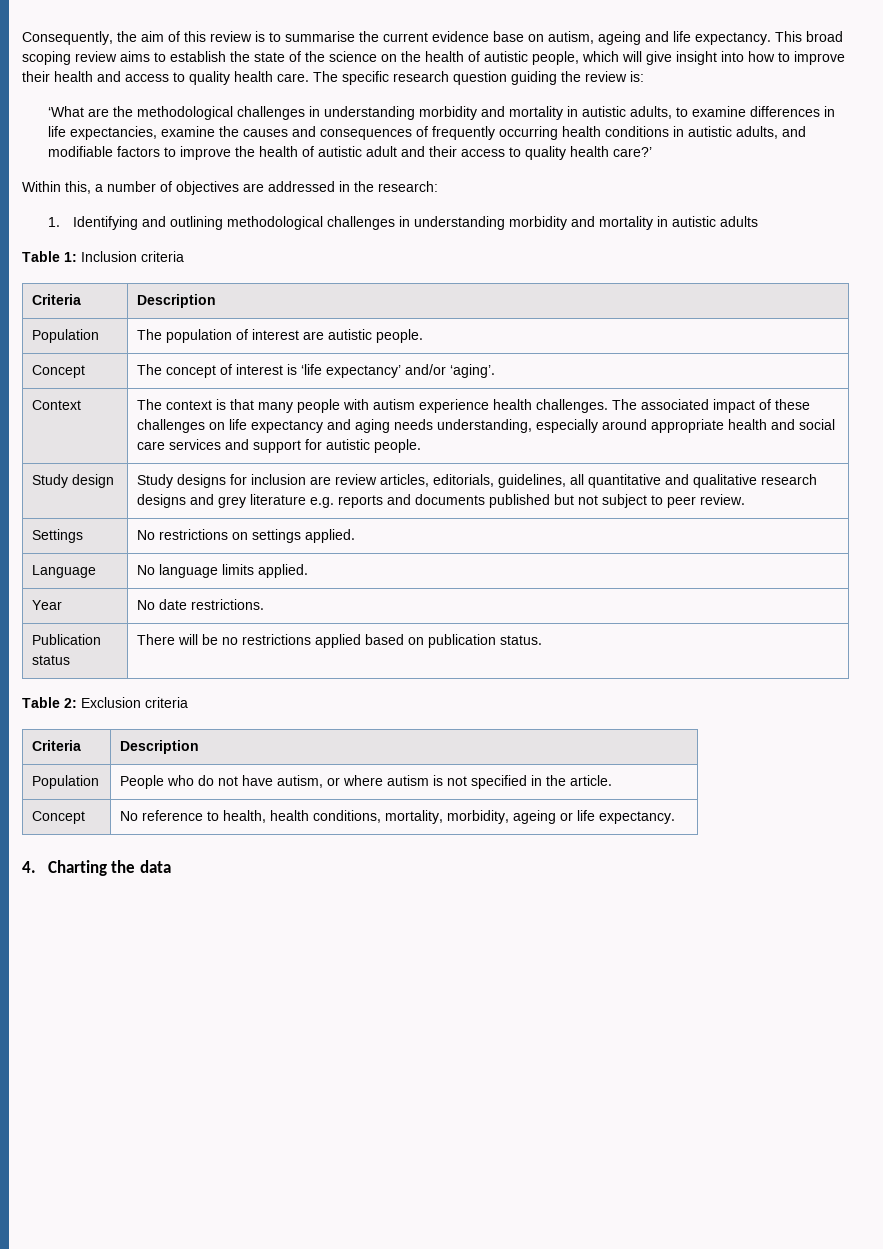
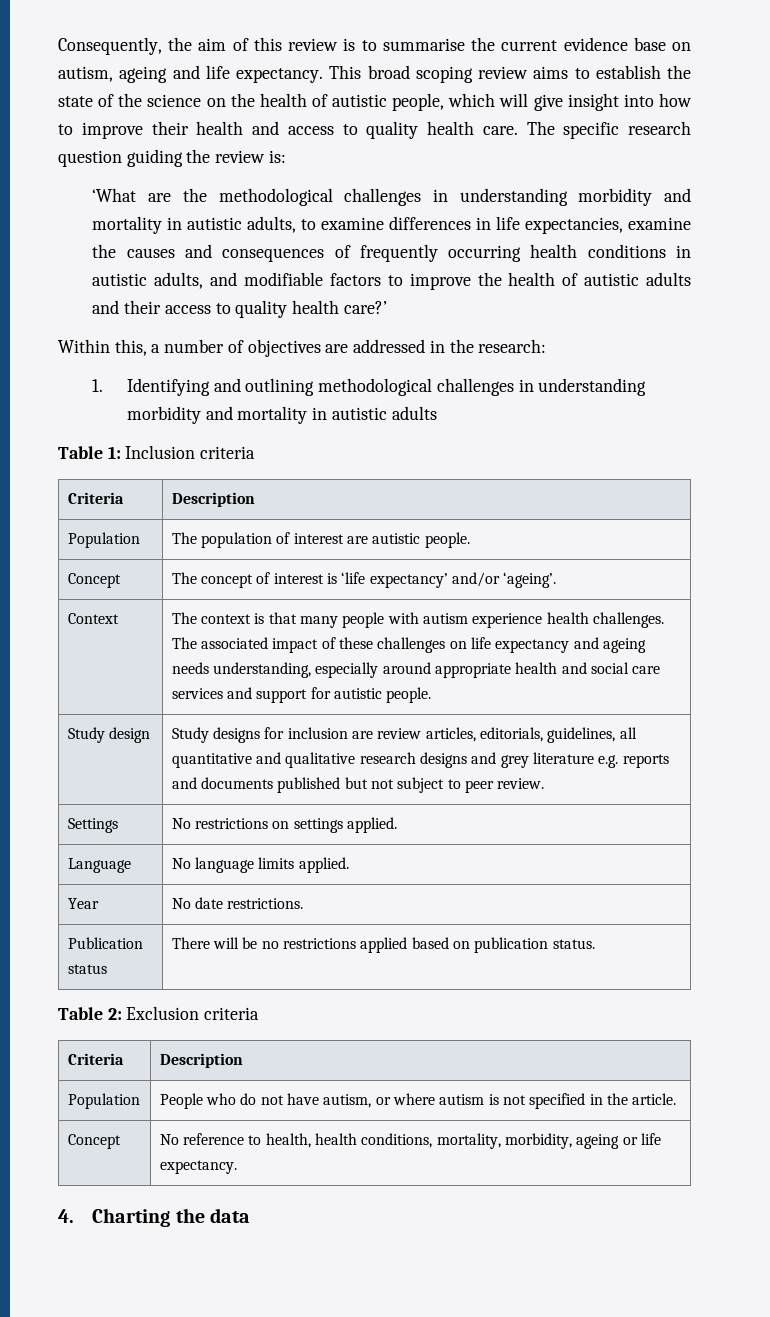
- ‘What are the methodological challenges in understanding morbidity and mortality in autistic adults, to examine differences in life expectancies, examine the causes and consequences of frequently occurring health conditions in autistic adults, and modifiable factors to improve the health of autistic adult and their access to quality health care?’
+ ‘What are the methodological challenges in understanding morbidity and mortality in autistic adults, to examine differences in life expectancies, examine the causes and consequences of frequently occurring health conditions in autistic adults, and modifiable factors to improve the health of autistic adults and their access to quality health care?’
- Concept | The concept of interest is ‘life expectancy’ and/or ‘aging’.
+ Concept | The concept of interest is ‘life expectancy’ and/or ‘ageing’.
- Context | The context is that many people with autism experience health challenges. The associated impact of these challenges on life expectancy and aging needs understanding, especially around appropriate health and social care services and support for autistic people.
+ Context | The context is that many people with autism experience health challenges. The associated impact of these challenges on life expectancy and ageing needs understanding, especially around appropriate health and social care services and support for autistic people.

